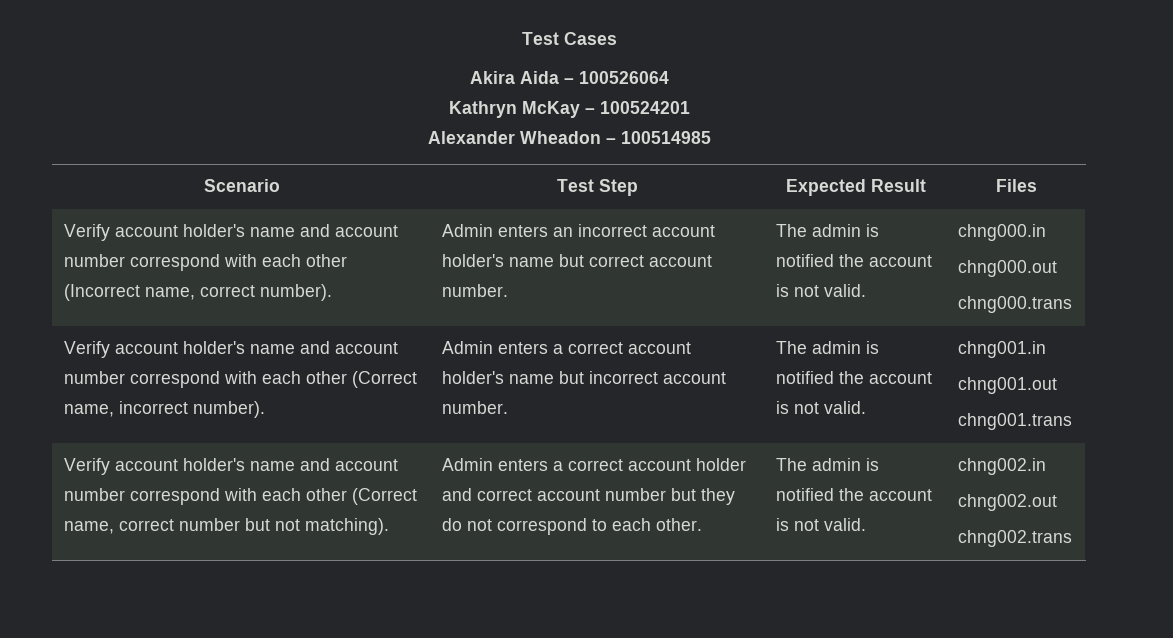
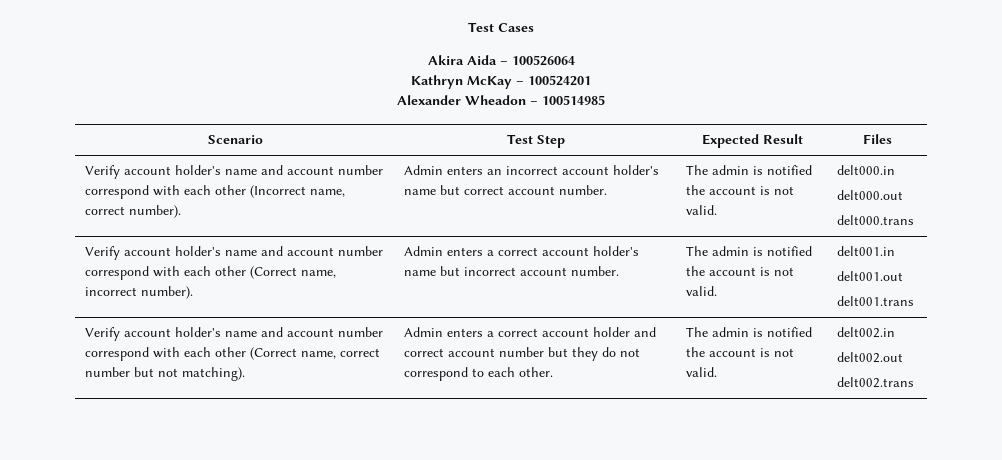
- Verify account holder's name and account number correspond with each other (Incorrect name, correct number). | Admin enters an incorrect account holder's name but correct account number. | The admin is notified the account is not valid. | chng000.in
- chng000.out
- chng000.trans
+ Verify account holder's name and account number correspond with each other (Incorrect name, correct number). | Admin enters an incorrect account holder's name but correct account number. | The admin is notified the account is not valid. | delt000.in
+ delt000.out
+ delt000.trans
- Verify account holder's name and account number correspond with each other (Correct name, incorrect number). | Admin enters a correct account holder's name but incorrect account number. | The admin is notified the account is not valid. | chng001.in
- chng001.out
- chng001.trans
+ Verify account holder's name and account number correspond with each other (Correct name, incorrect number). | Admin enters a correct account holder's name but incorrect account number. | The admin is notified the account is not valid. | delt001.in
+ delt001.out
+ delt001.trans
- chng002.in
- chng002.out
- chng002.trans
+ delt002.in
+ delt002.out
+ delt002.trans

